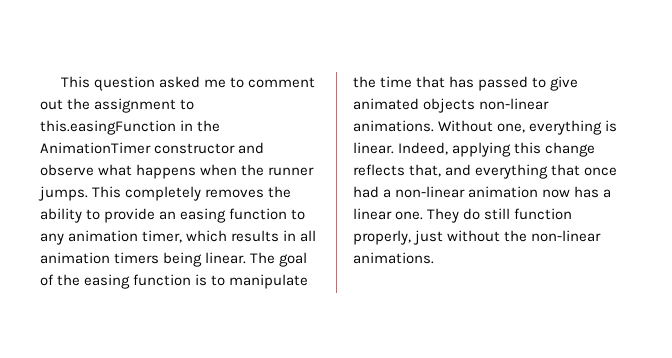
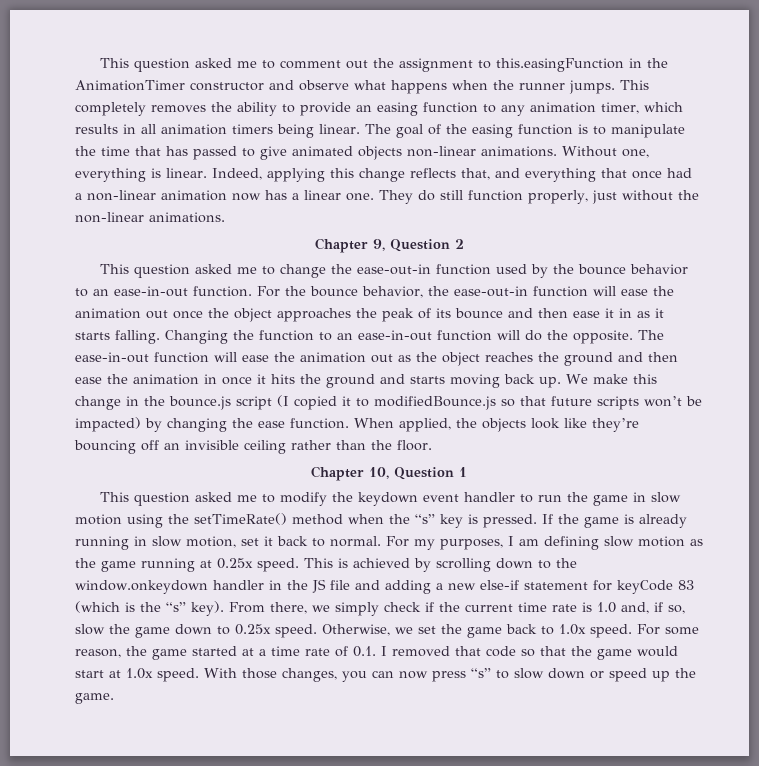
+ Chapter 9, Question 2
+ This question asked me to change the ease-out-in function used by the bounce behavior to an ease-in-out function. For the bounce behavior, the ease-out-in function will ease the animation out once the object approaches the peak of its bounce and then ease it in as it starts falling. Changing the function to an ease-in-out function will do the opposite. The ease-in-out function will ease the animation out as the object reaches the ground and then ease the animation in once it hits the ground and starts moving back up. We make this change in the bounce.js script (I copied it to modifiedBounce.js so that future scripts won’t be impacted) by changing the ease function. When applied, the objects look like they’re bouncing off an invisible ceiling rather than the floor.
+ Chapter 10, Question 1
+ This question asked me to modify the keydown event handler to run the game in slow motion using the setTimeRate() method when the “s” key is pressed. If the game is already running in slow motion, set it back to normal. For my purposes, I am defining slow motion as the game running at 0.25x speed. This is achieved by scrolling down to the window.onkeydown handler in the JS file and adding a new else-if statement for keyCode 83 (which is the “s” key). From there, we simply check if the current time rate is 1.0 and, if so, slow the game down to 0.25x speed. Otherwise, we set the game back to 1.0x speed. For some reason, the game started at a time rate of 0.1. I removed that code so that the game would start at 1.0x speed. With those changes, you can now press “s” to slow down or speed up the game.

